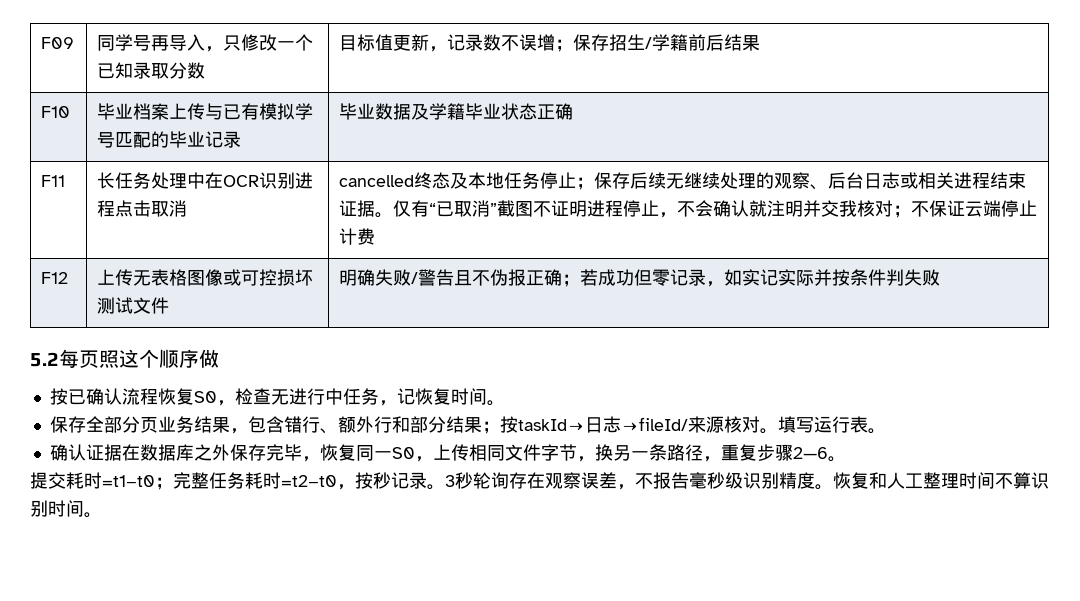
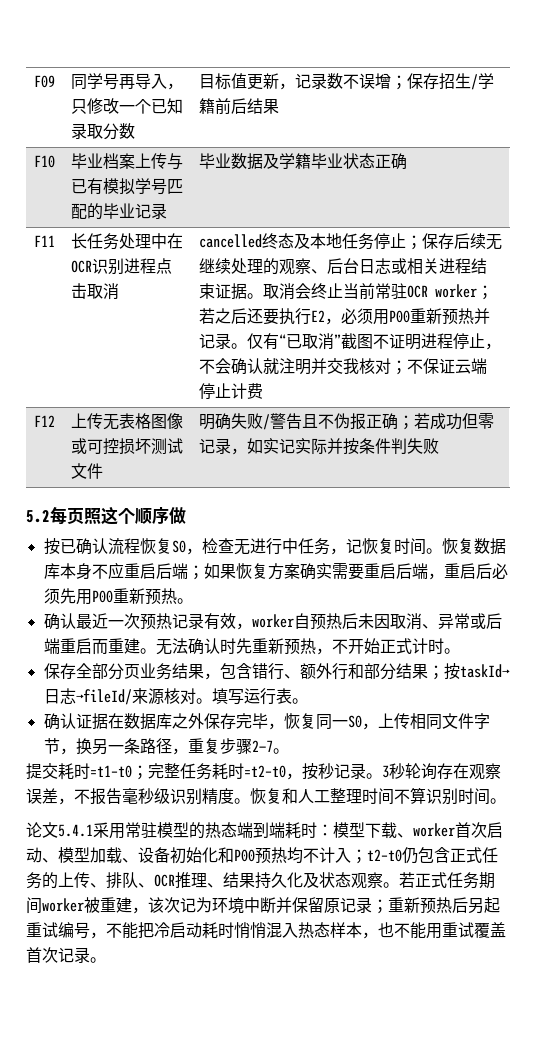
+ 取消会终止当前常驻OCR worker；若之后还要执行E2，必须用P00重新预热并记录。
+ 恢复数据库本身不应重启后端；如果恢复方案确实需要重启后端，重启后必须先用P00重新预热。
+ 确认最近一次预热记录有效，worker自预热后未因取消、异常或后端重启而重建。无法确认时先重新预热，不开始正式计时。
- 确认证据在数据库之外保存完毕，恢复同一S0，上传相同文件字节，换另一条路径，重复步骤2—6。
+ 确认证据在数据库之外保存完毕，恢复同一S0，上传相同文件字节，换另一条路径，重复步骤2—7。
+ 论文5.4.1采用常驻模型的热态端到端耗时：模型下载、worker首次启动、模型加载、设备初始化和P00预热均不计入；t2−t0仍包含正式任务的上传、排队、OCR推理、结果持久化及状态观察。若正式任务期间worker被重建，该次记为环境中断并保留原记录；重新预热后另起重试编号，不能把冷启动耗时悄悄混入热态样本，也不能用重试覆盖首次记录。

